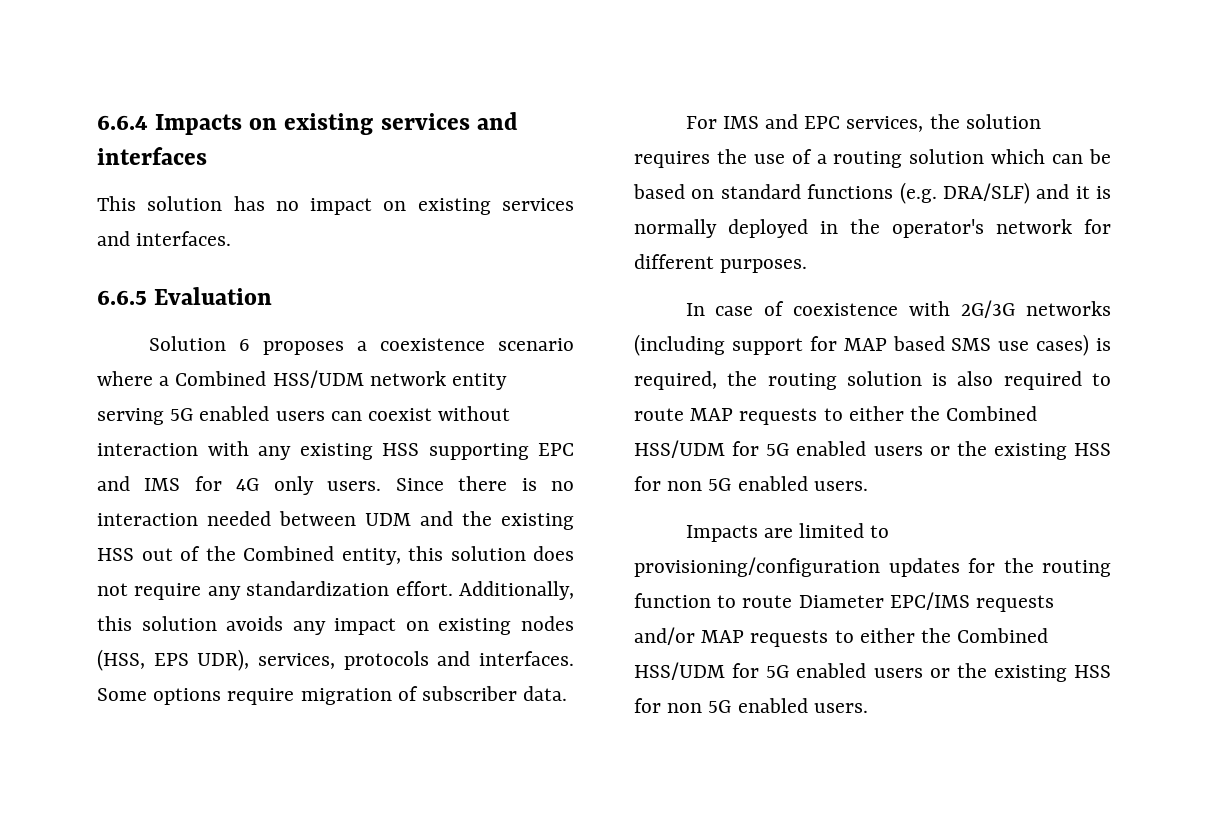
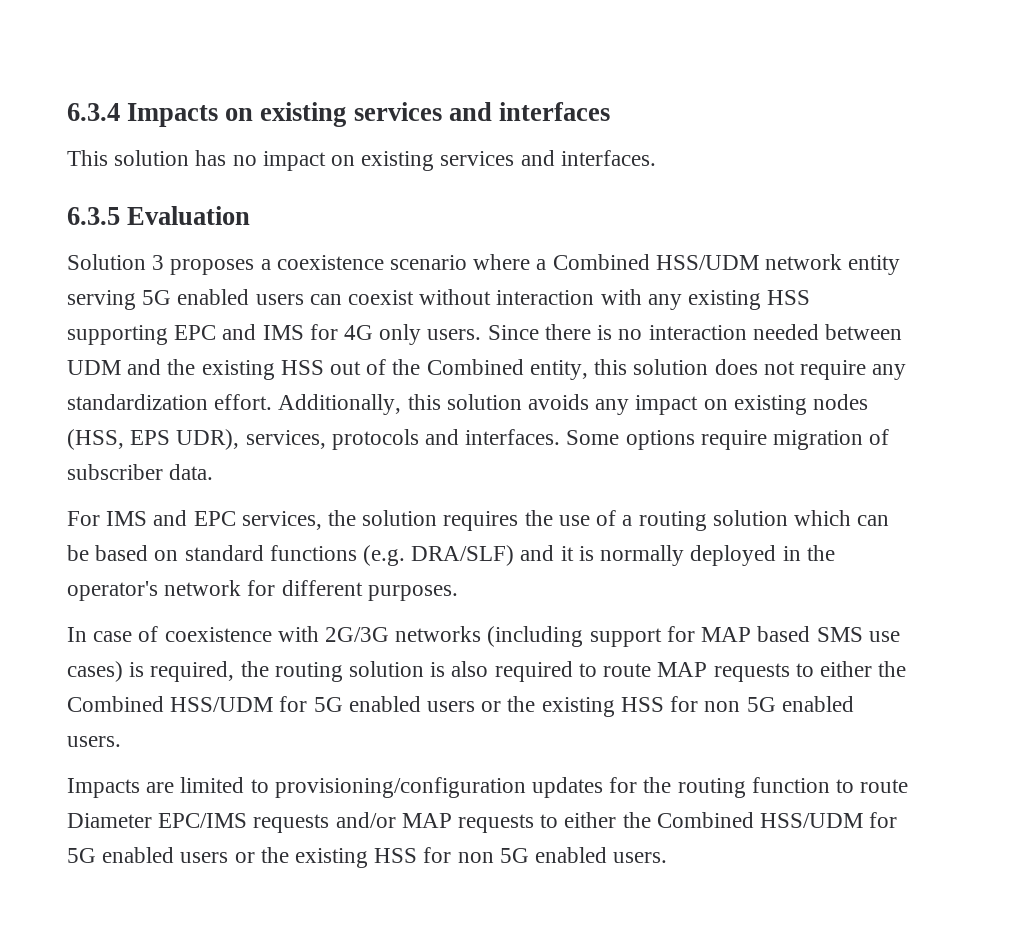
- 6.6.4 Impacts on existing services and interfaces
+ 6.3.4 Impacts on existing services and interfaces
- 6.6.5 Evaluation
+ 6.3.5 Evaluation
- Solution 6 proposes a coexistence scenario where a Combined HSS/UDM network entity serving 5G enabled users can coexist without interaction with any existing HSS supporting EPC and IMS for 4G only users.
+ Solution 3 proposes a coexistence scenario where a Combined HSS/UDM network entity serving 5G enabled users can coexist without interaction with any existing HSS supporting EPC and IMS for 4G only users.

